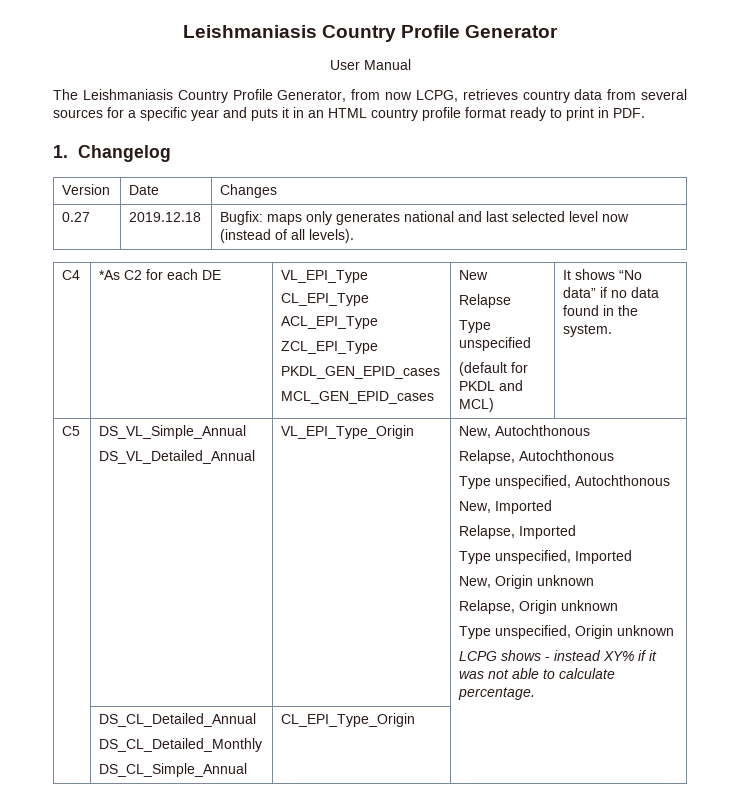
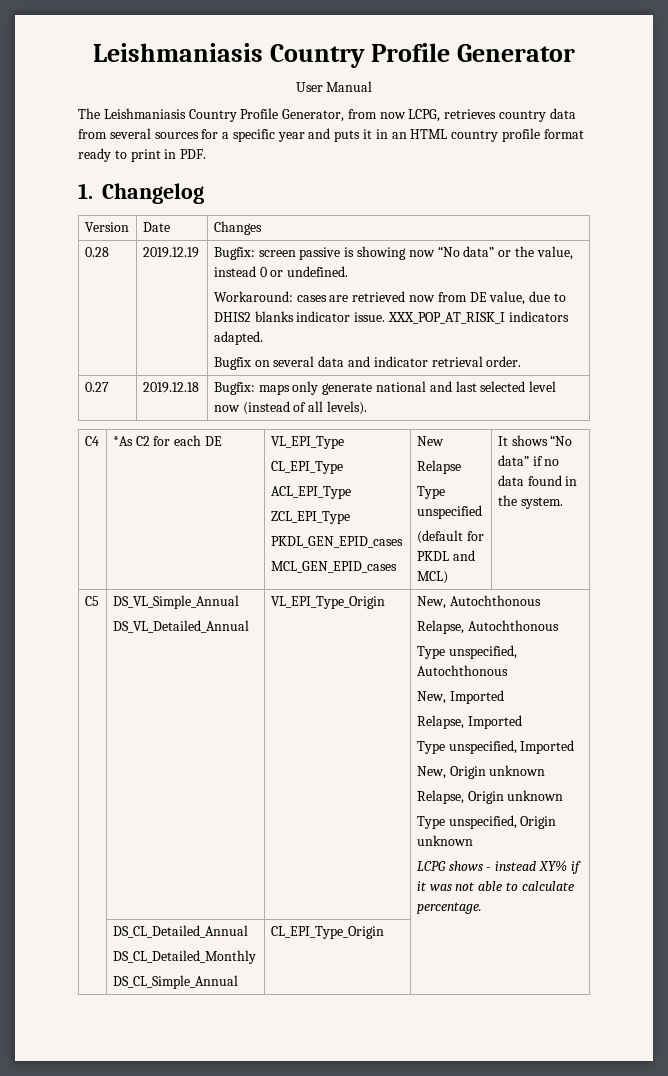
+ 0.28 | 2019.12.19 | Bugfix: screen passive is showing now “No data” or the value, instead 0 or undefined.
+ Workaround: cases are retrieved now from DE value, due to DHIS2 blanks indicator issue. XXX_POP_AT_RISK_I indicators adapted.
+ Bugfix on several data and indicator retrieval order.
- 0.27 | 2019.12.18 | Bugfix: maps only generates national and last selected level now (instead of all levels).
+ 0.27 | 2019.12.18 | Bugfix: maps only generate national and last selected level now (instead of all levels).

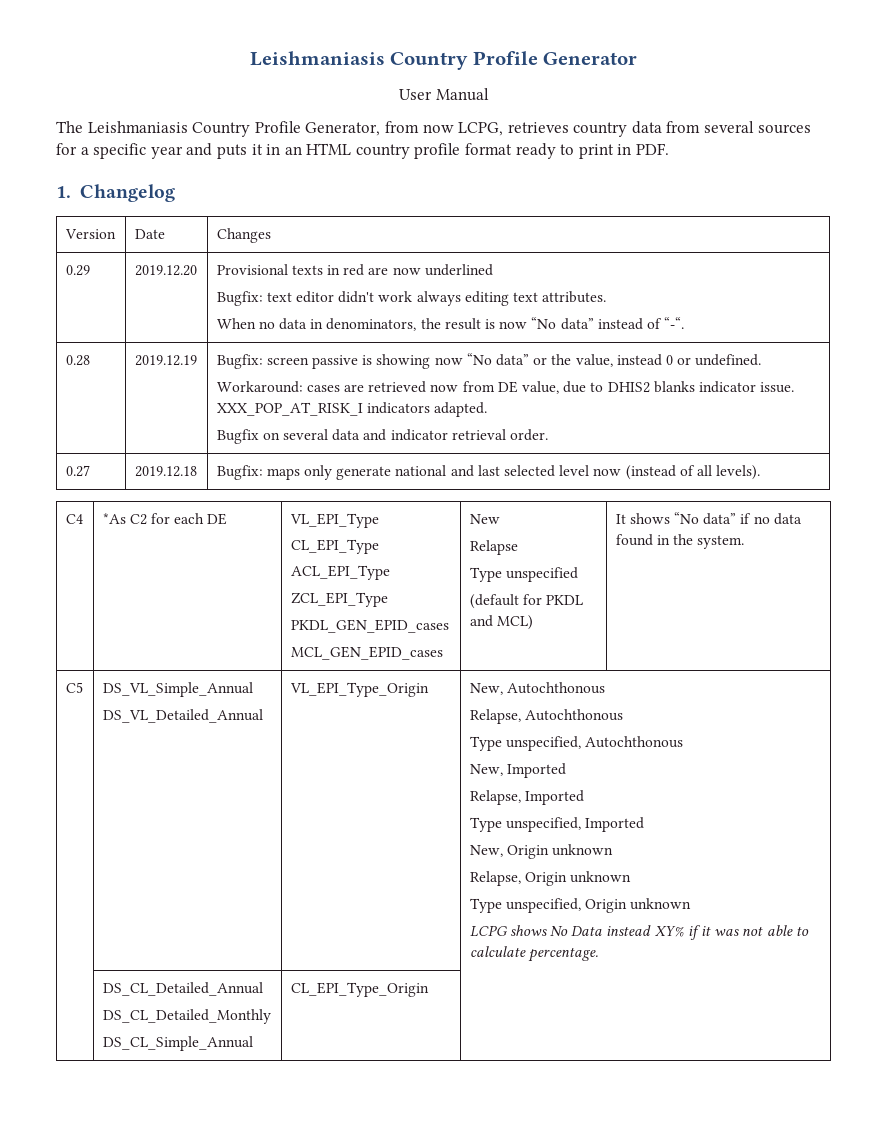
+ 0.29 | 2019.12.20 | Provisional texts in red are now underlined
+ Bugfix: text editor didn't work always editing text attributes.
+ When no data in denominators, the result is now “No data” instead of “-“.
- LCPG shows - instead XY% if it was not able to calculate percentage.
+ LCPG shows No Data instead XY% if it was not able to calculate percentage.

